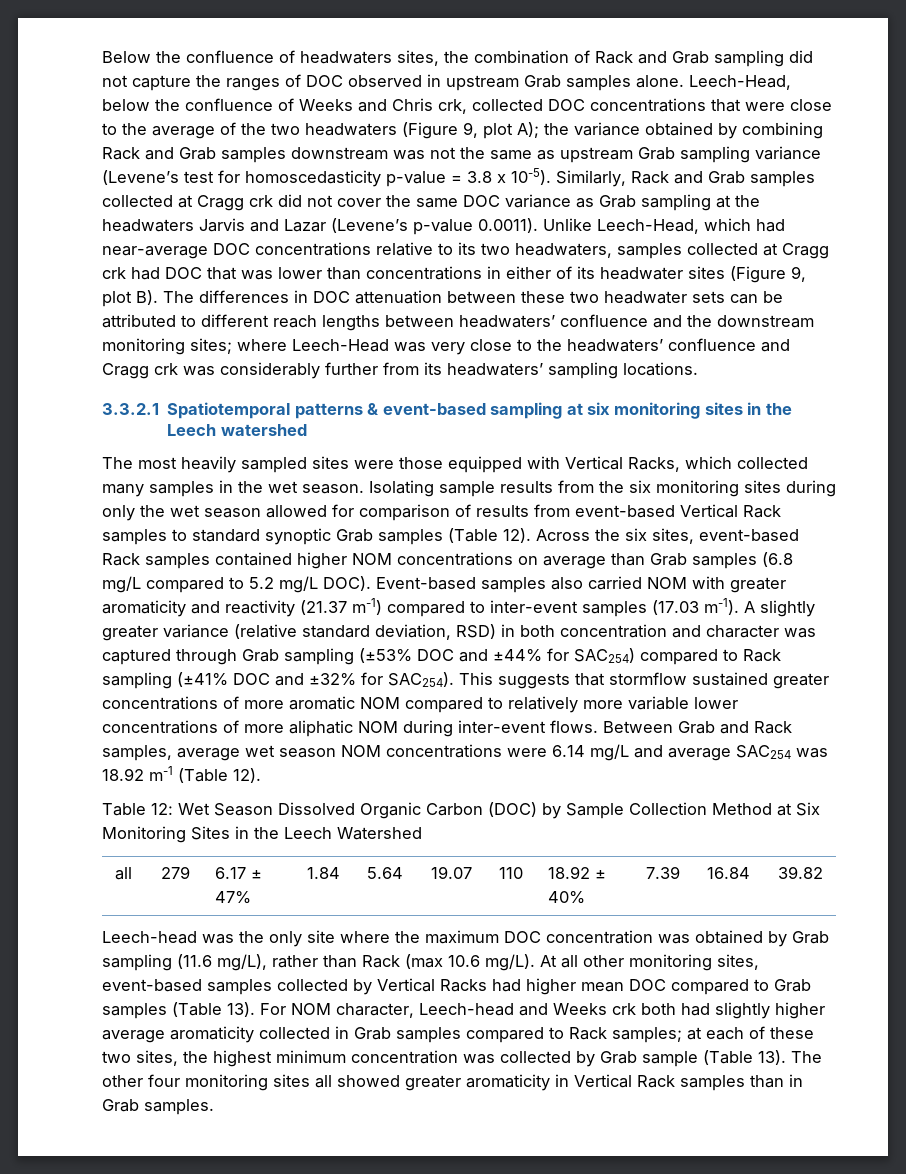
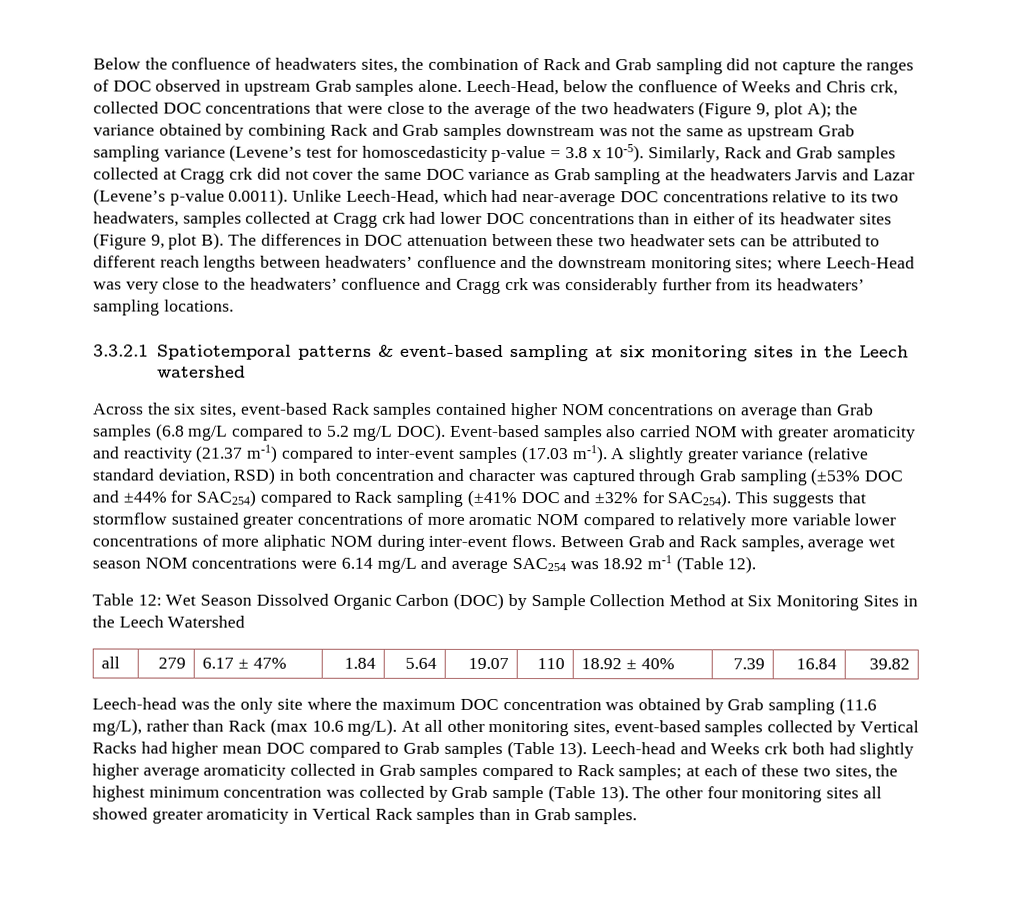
- Similarly, Rack and Grab samples collected at Cragg crk did not cover the same DOC variance as Grab sampling at the headwaters Jarvis and Lazar (Levene’s p-value 0.0011). Unlike Leech-Head, which had near-average DOC concentrations relative to its two headwaters, samples collected at Cragg crk had DOC that was lower than concentrations in either of its headwater sites (Figure 9, plot B). The differences in DOC attenuation between these two headwater sets can be attributed to different reach lengths between headwaters’ confluence and the downstream monitoring sites;
+ Similarly, Rack and Grab samples collected at Cragg crk did not cover the same DOC variance as Grab sampling at the headwaters Jarvis and Lazar (Levene’s p-value 0.0011). Unlike Leech-Head, which had near-average DOC concentrations relative to its two headwaters, samples collected at Cragg crk had lower DOC concentrations than in either of its headwater sites (Figure 9, plot B). The differences in DOC attenuation between these two headwater sets can be attributed to different reach lengths between headwaters’ confluence and the downstream monitoring sites;
- The most heavily sampled sites were those equipped with Vertical Racks, which collected many samples in the wet season. Isolating sample results from the six monitoring sites during only the wet season allowed for comparison of results from event-based Vertical Rack samples to standard synoptic Grab samples (Table 12).
- For NOM character, Leech-head and Weeks crk both had slightly higher average aromaticity collected in Grab samples compared to Rack samples; at each of these two sites, the highest minimum concentration was collected by Grab sample (Table 13).
+ Leech-head and Weeks crk both had slightly higher average aromaticity collected in Grab samples compared to Rack samples; at each of these two sites, the highest minimum concentration was collected by Grab sample (Table 13).

